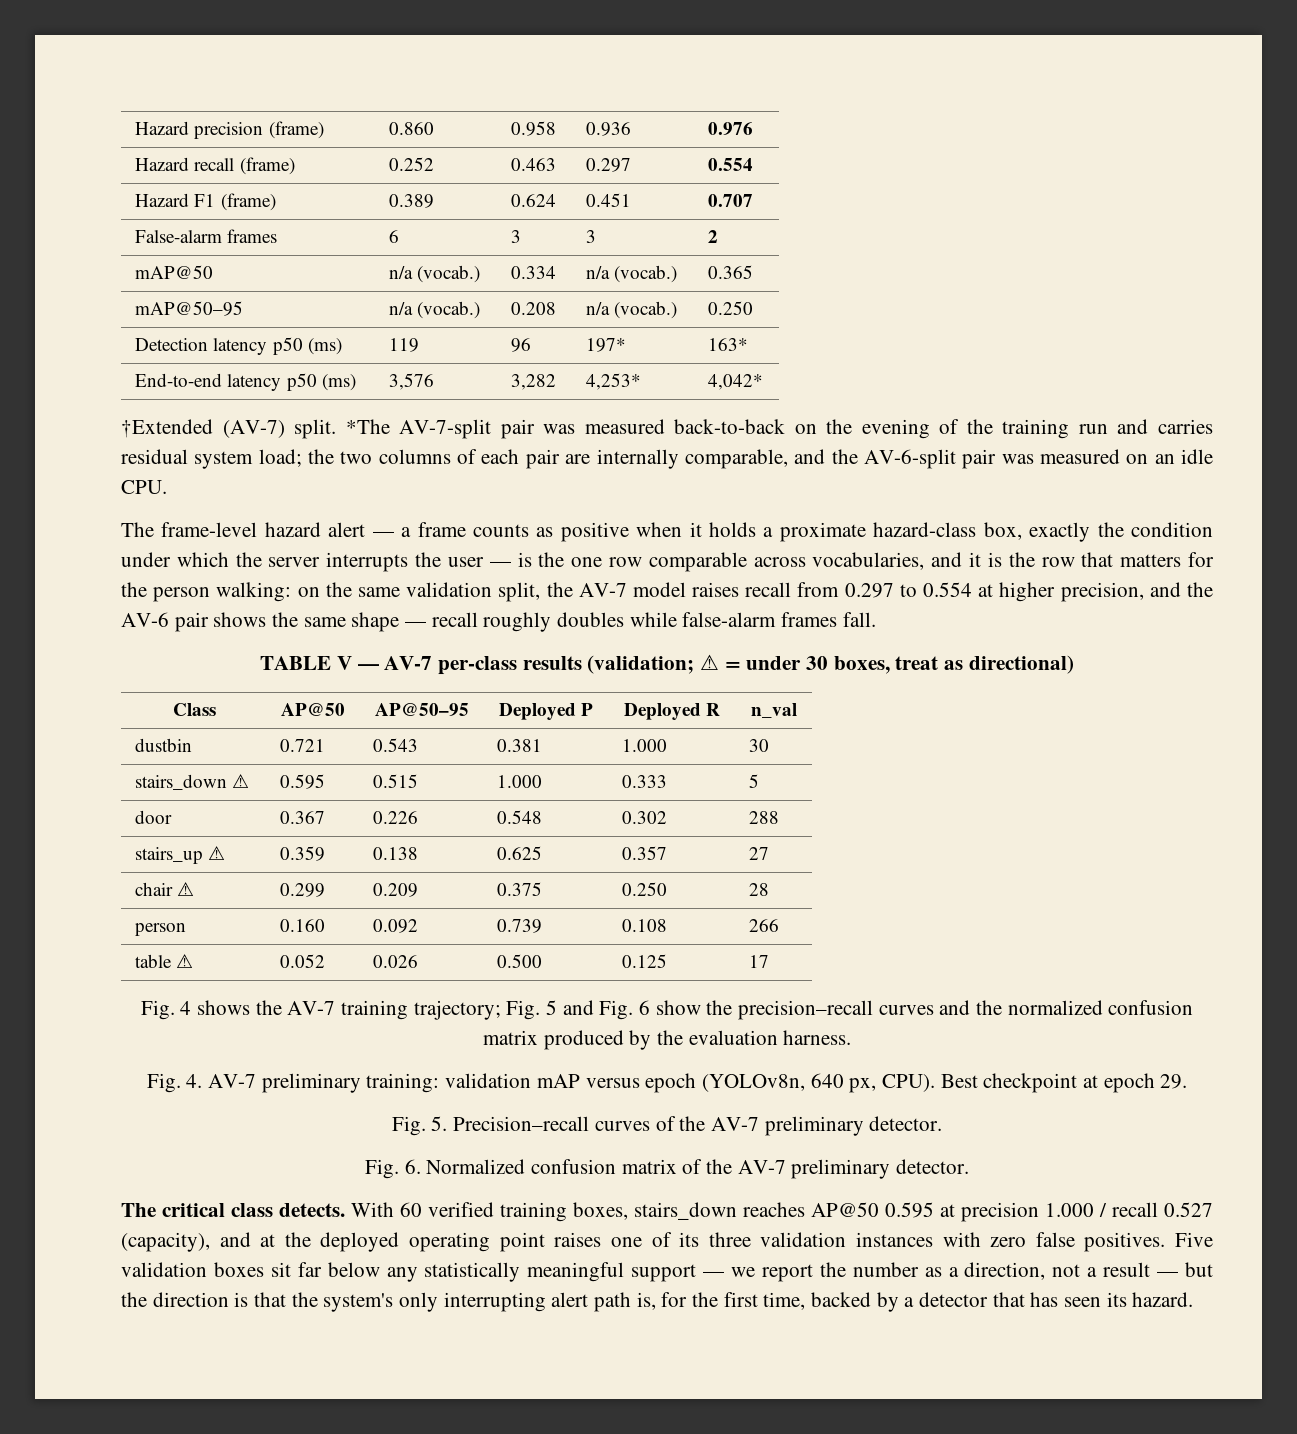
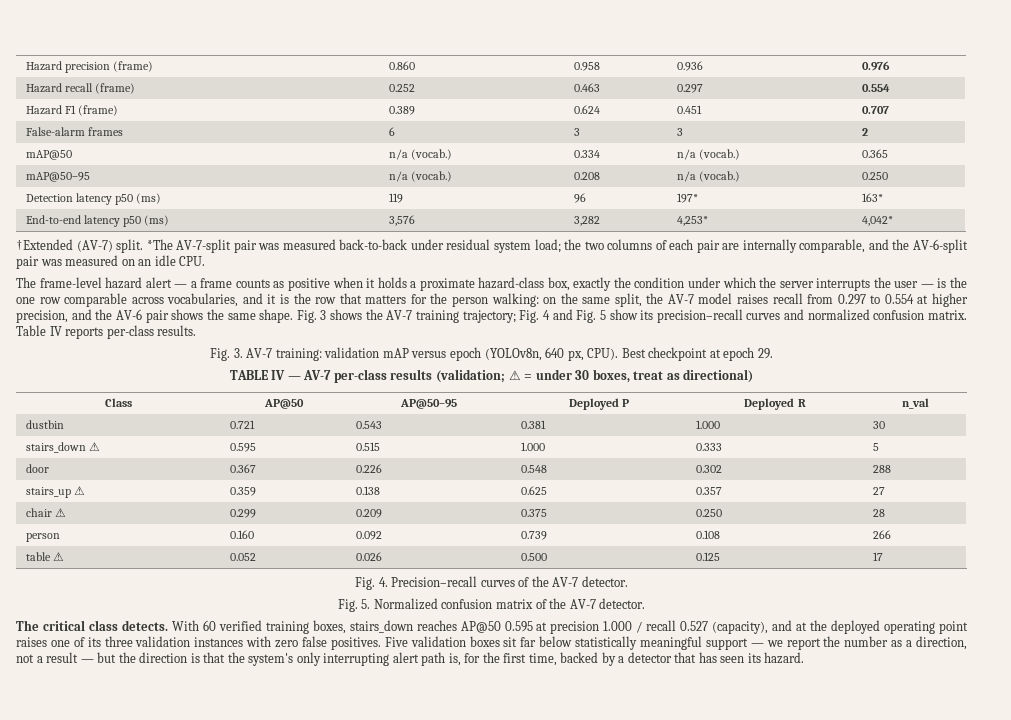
- *The AV-7-split pair was measured back-to-back on the evening of the training run and carries residual system load; the two columns of each pair are internally comparable, and the AV-6-split pair was measured on an idle CPU.
+ *The AV-7-split pair was measured back-to-back under residual system load; the two columns of each pair are internally comparable, and the AV-6-split pair was measured on an idle CPU.
- on the same validation split, the AV-7 model raises recall from 0.297 to 0.554 at higher precision, and the AV-6 pair shows the same shape — recall roughly doubles while false-alarm frames fall.
+ on the same split, the AV-7 model raises recall from 0.297 to 0.554 at higher precision, and the AV-6 pair shows the same shape. Fig. 3 shows the AV-7 training trajectory; Fig. 4 and Fig. 5 show its precision–recall curves and normalized confusion matrix. Table IV reports per-class results.
+ Fig. 3. AV-7 training: validation mAP versus epoch (YOLOv8n, 640 px, CPU). Best checkpoint at epoch 29.
- TABLE V — AV-7 per-class results (validation; ⚠ = under 30 boxes, treat as directional)
+ TABLE IV — AV-7 per-class results (validation; ⚠ = under 30 boxes, treat as directional)
- Fig. 4 shows the AV-7 training trajectory; Fig. 5 and Fig. 6 show the precision–recall curves and the normalized confusion matrix produced by the evaluation harness.
- Fig. 4. AV-7 preliminary training: validation mAP versus epoch (YOLOv8n, 640 px, CPU). Best checkpoint at epoch 29.
- Fig. 5. Precision–recall curves of the AV-7 preliminary detector.
+ Fig. 4. Precision–recall curves of the AV-7 detector.
- Fig. 6. Normalized confusion matrix of the AV-7 preliminary detector.
+ Fig. 5. Normalized confusion matrix of the AV-7 detector.
- Five validation boxes sit far below any statistically meaningful support — we report the number as a direction, not a result — but the direction is that the system's only interrupting alert path is, for the first time, backed by a detector that has seen its hazard.
+ Five validation boxes sit far below statistically meaningful support — we report the number as a direction, not a result — but the direction is that the system's only interrupting alert path is, for the first time, backed by a detector that has seen its hazard.

